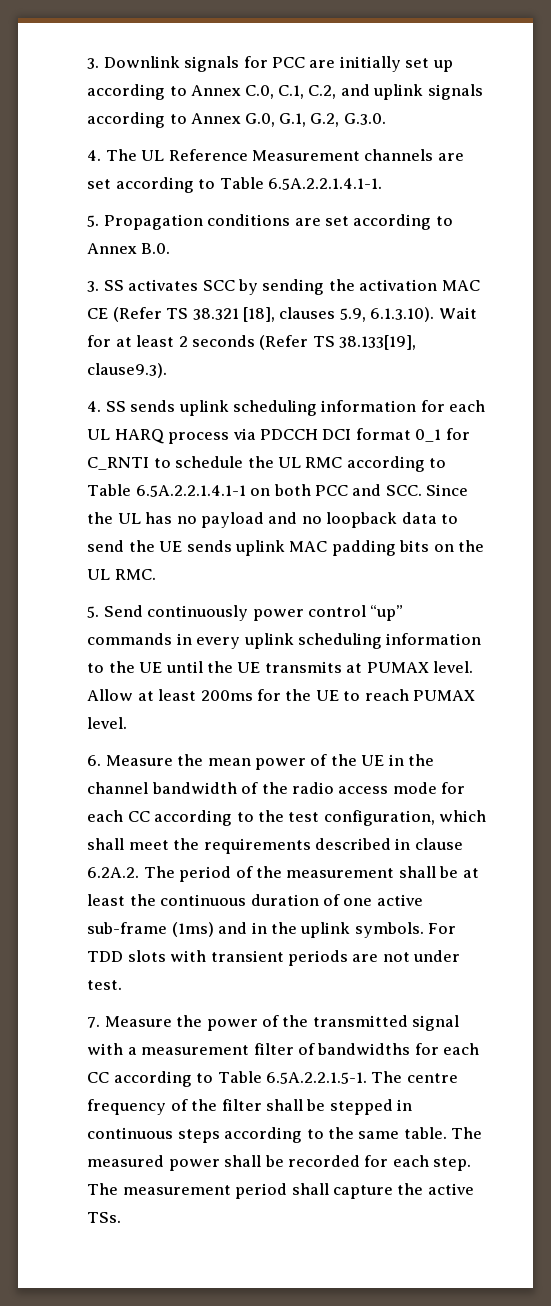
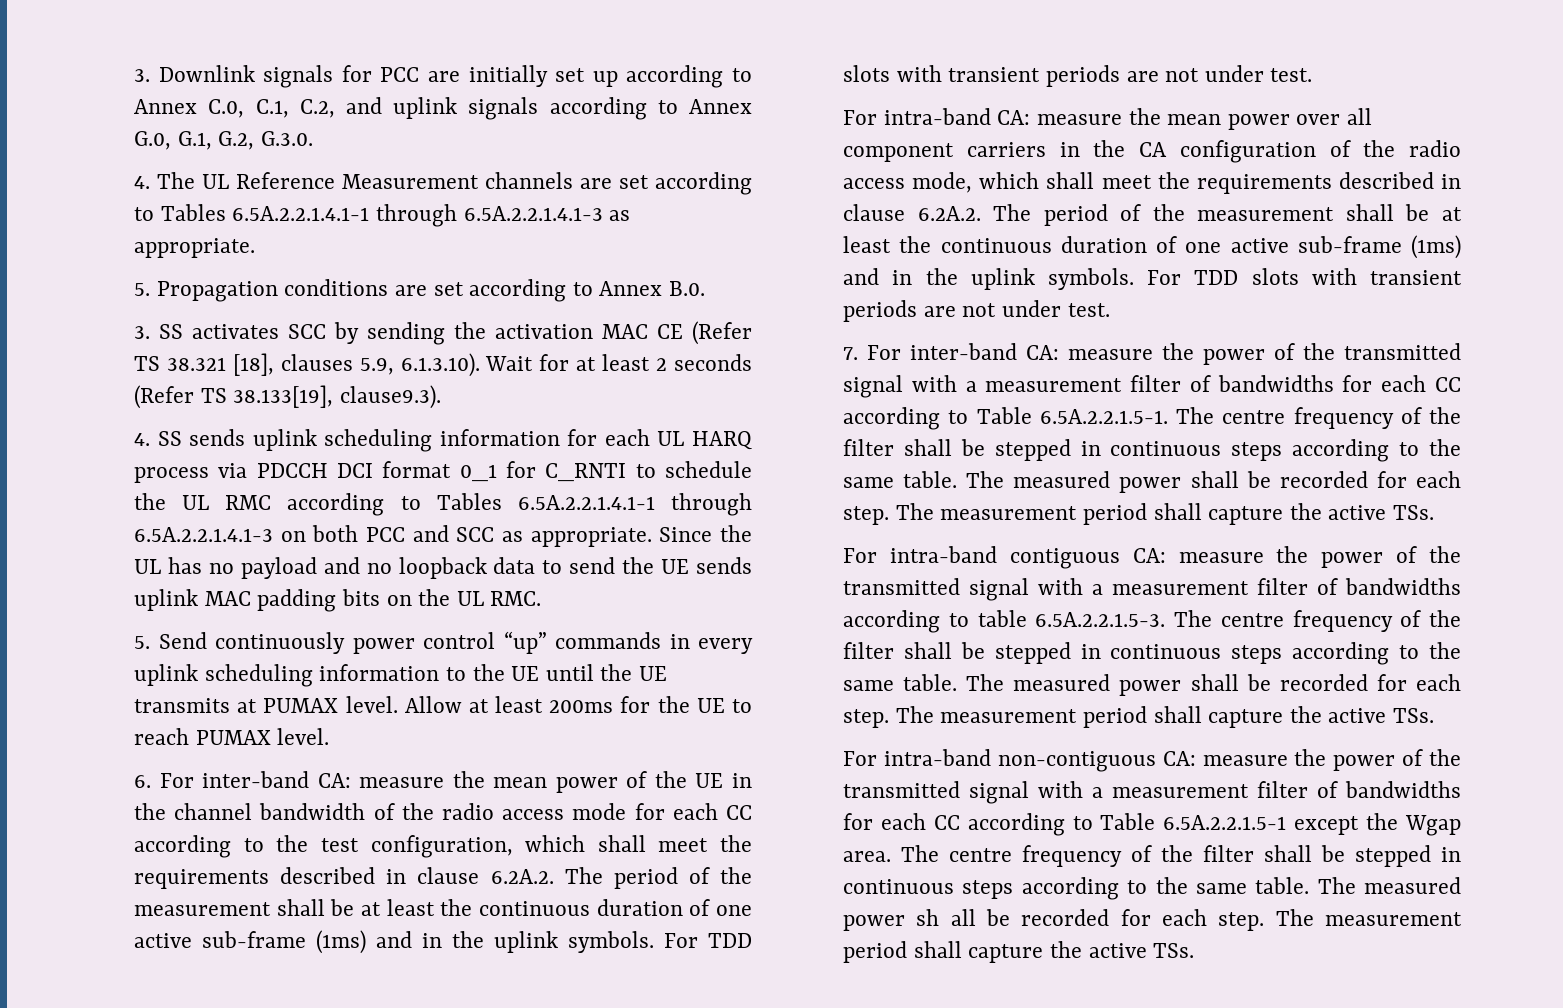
- 4. The UL Reference Measurement channels are set according to Table 6.5A.2.2.1.4.1-1.
+ 4. The UL Reference Measurement channels are set according to Tables 6.5A.2.2.1.4.1-1 through 6.5A.2.2.1.4.1-3 as appropriate.
- 4. SS sends uplink scheduling information for each UL HARQ process via PDCCH DCI format 0_1 for C_RNTI to schedule the UL RMC according to Table 6.5A.2.2.1.4.1-1 on both PCC and SCC. Since the UL has no payload and no loopback data to send the UE sends uplink MAC padding bits on the UL RMC.
+ 4. SS sends uplink scheduling information for each UL HARQ process via PDCCH DCI format 0_1 for C_RNTI to schedule the UL RMC according to Tables 6.5A.2.2.1.4.1-1 through 6.5A.2.2.1.4.1-3 on both PCC and SCC as appropriate. Since the UL has no payload and no loopback data to send the UE sends uplink MAC padding bits on the UL RMC.
- 6. Measure the mean power of the UE in the channel bandwidth of the radio access mode for each CC according to the test configuration, which shall meet the requirements described in clause 6.2A.2. The period of the measurement shall be at least the continuous duration of one active sub-frame (1ms) and in the uplink symbols.
+ 6. For inter-band CA: measure the mean power of the UE in the channel bandwidth of the radio access mode for each CC according to the test configuration, which shall meet the requirements described in clause 6.2A.2. The period of the measurement shall be at least the continuous duration of one active sub-frame (1ms) and in the uplink symbols.
- 7. Measure the power of the transmitted signal with a measurement filter of bandwidths for each CC according to Table 6.5A.2.2.1.5-1. The centre frequency of the filter shall be stepped in continuous steps according to the same table.
+ For intra-band CA: measure the mean power over all component carriers in the CA configuration of the radio access mode, which shall meet the requirements described in clause 6.2A.2. The period of the measurement shall be at least the continuous duration of one active sub-frame (1ms) and in the uplink symbols. For TDD slots with transient periods are not under test.
+ 7. For inter-band CA: measure the power of the transmitted signal with a measurement filter of bandwidths for each CC according to Table 6.5A.2.2.1.5-1. The centre frequency of the filter shall be stepped in continuous steps according to the same table.
+ For intra-band contiguous CA: measure the power of the transmitted signal with a measurement filter of bandwidths according to table 6.5A.2.2.1.5-3. The centre frequency of the filter shall be stepped in continuous steps according to the same table. The measured power shall be recorded for each step. The measurement period shall capture the active TSs.
+ For intra-band non-contiguous CA: measure the power of the transmitted signal with a measurement filter of bandwidths for each CC according to Table 6.5A.2.2.1.5-1 except the Wgap area. The centre frequency of the filter shall be stepped in continuous steps according to the same table. The measured power sh all be recorded for each step. The measurement period shall capture the active TSs.

